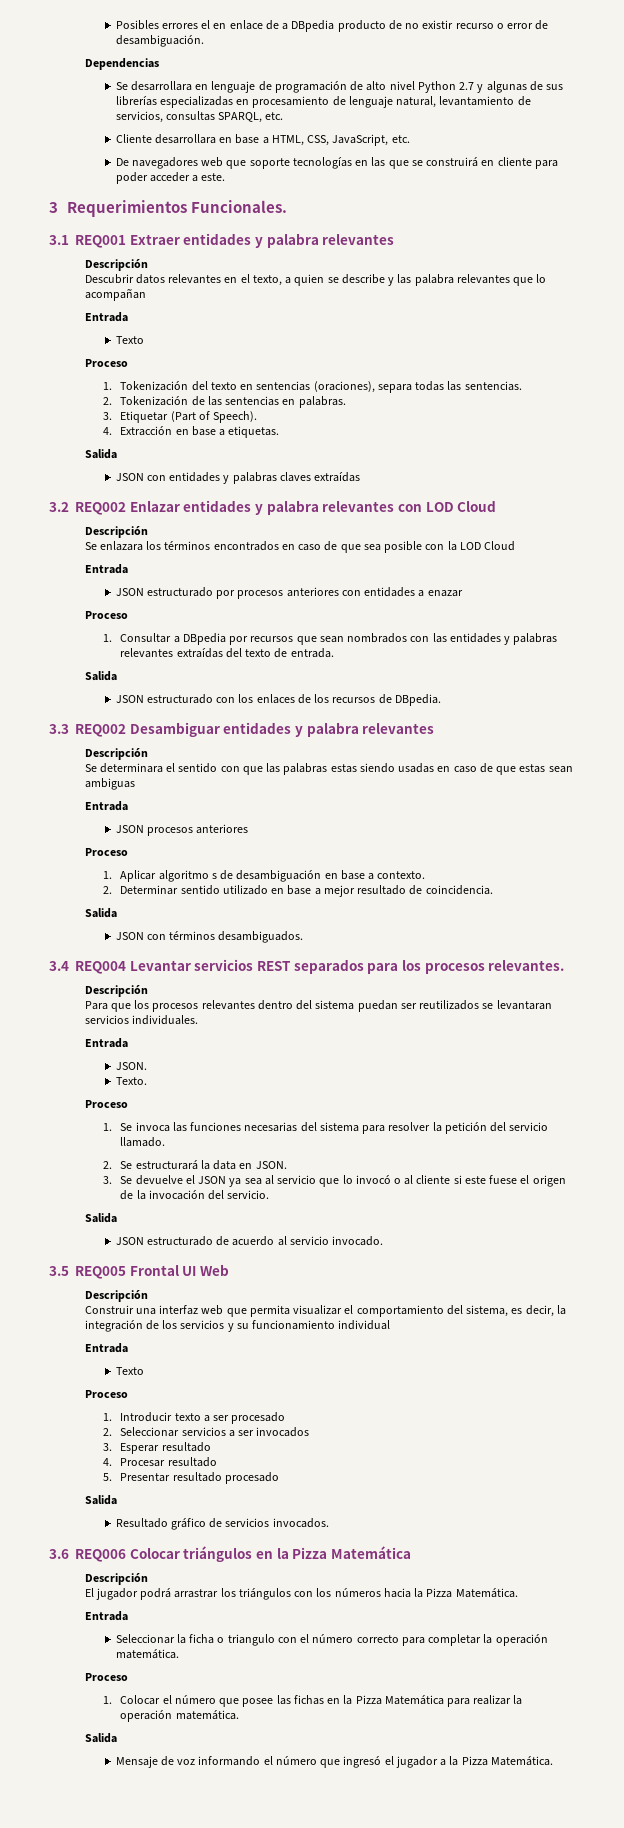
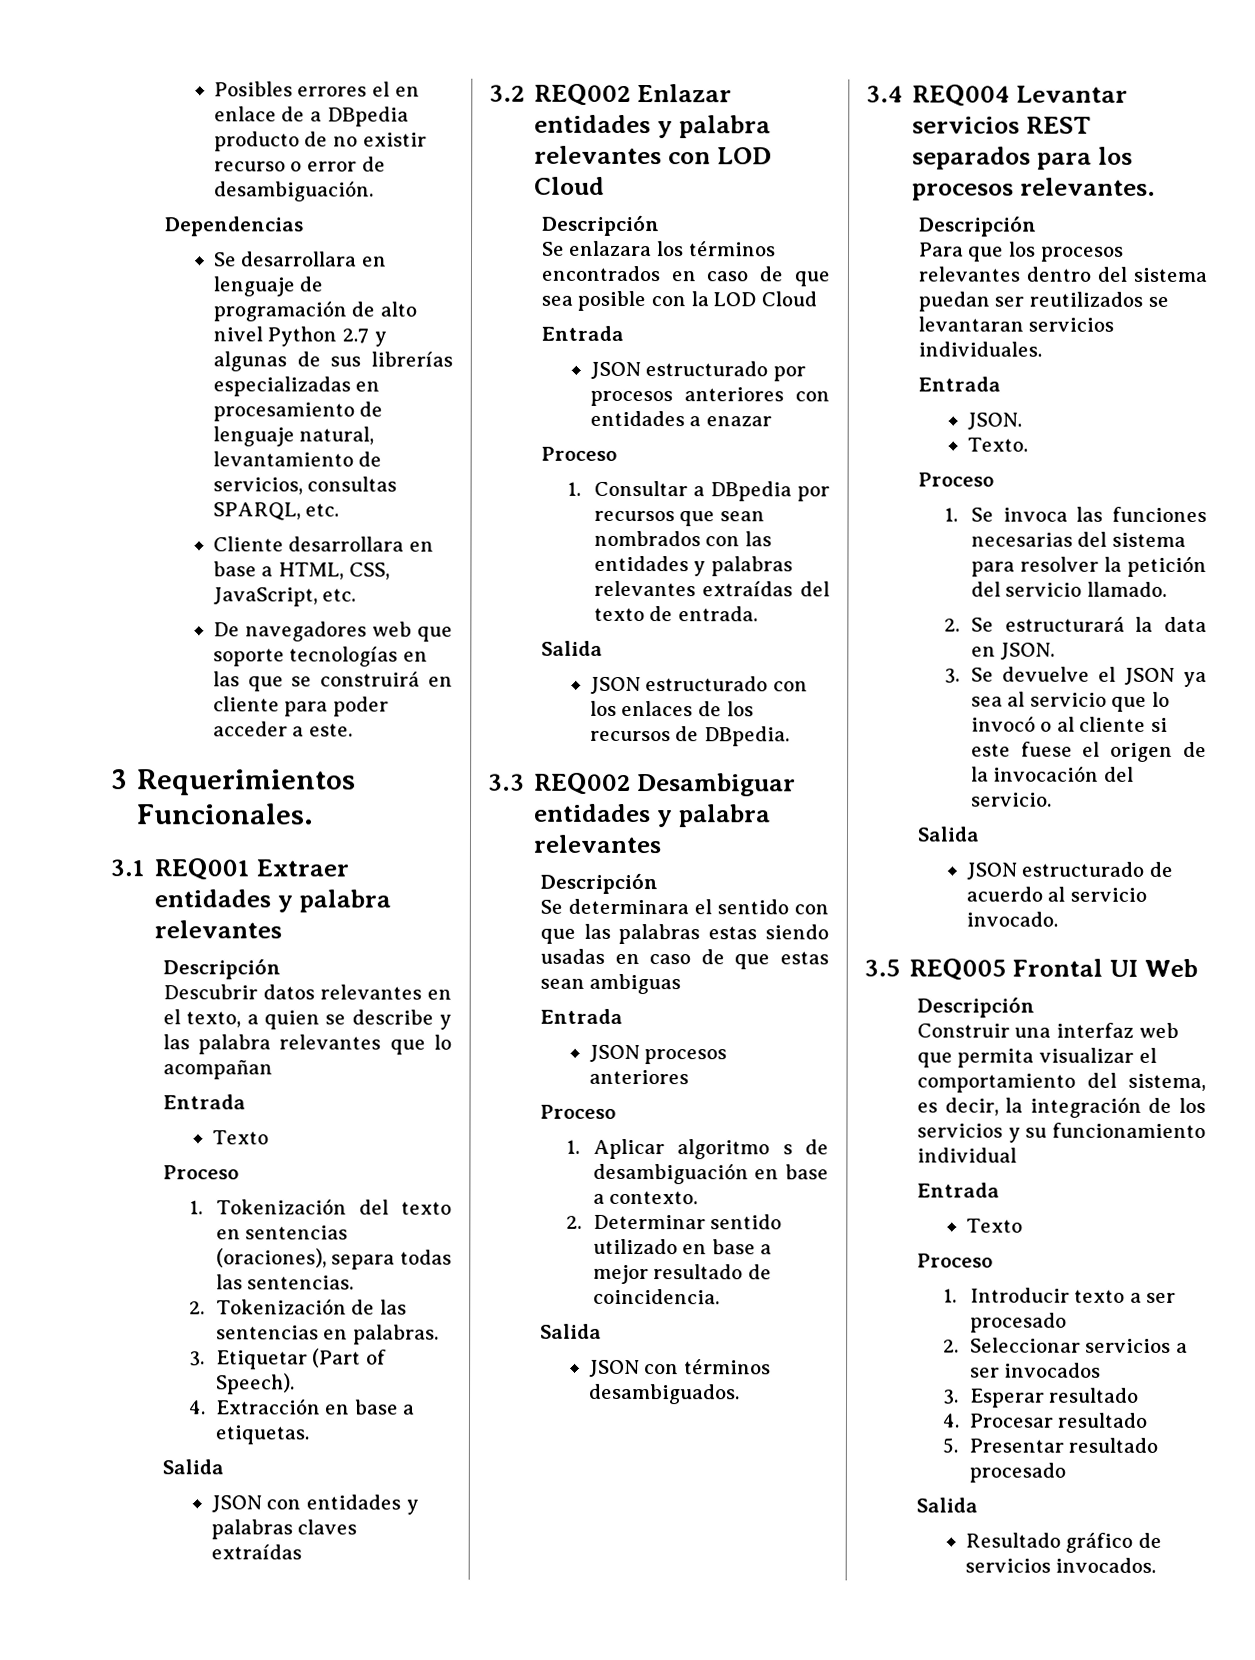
- 3.6 REQ006 Colocar triángulos en la Pizza Matemática
- Descripción
- El jugador podrá arrastrar los triángulos con los números hacia la Pizza Matemática.
- Entrada
- Seleccionar la ficha o triangulo con el número correcto para completar la operación matemática.
- Proceso
- 1. Colocar el número que posee las fichas en la Pizza Matemática para realizar la operación matemática.
- Salida
- Mensaje de voz informando el número que ingresó el jugador a la Pizza Matemática.

